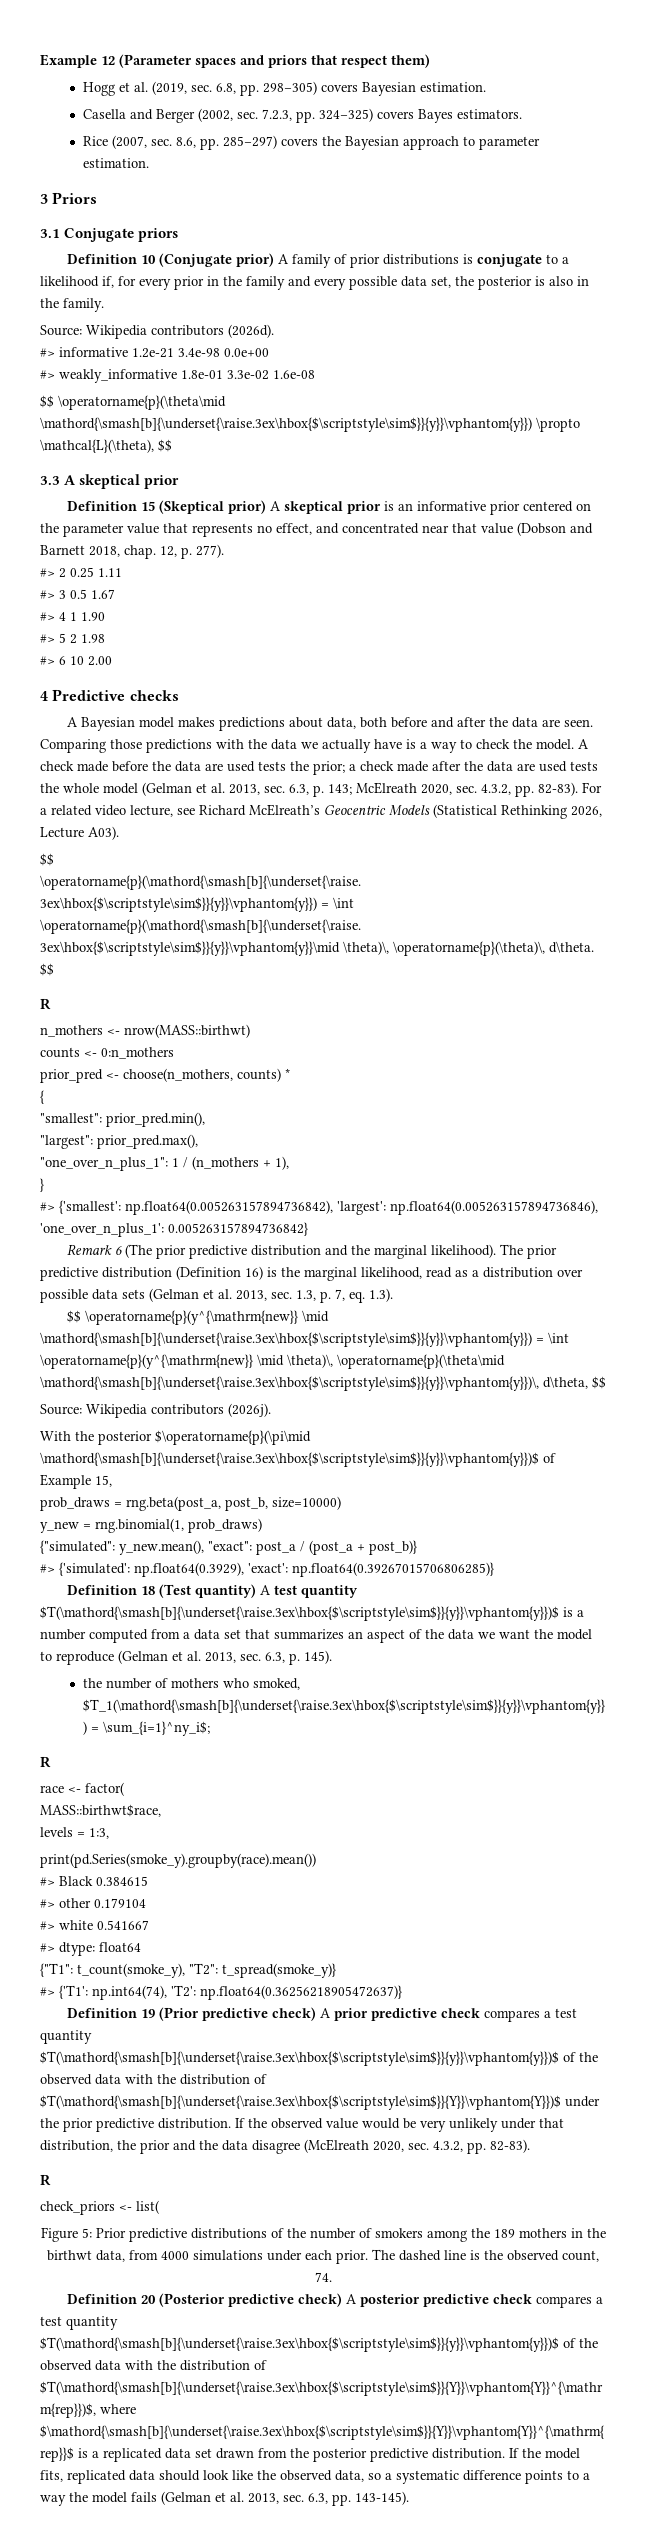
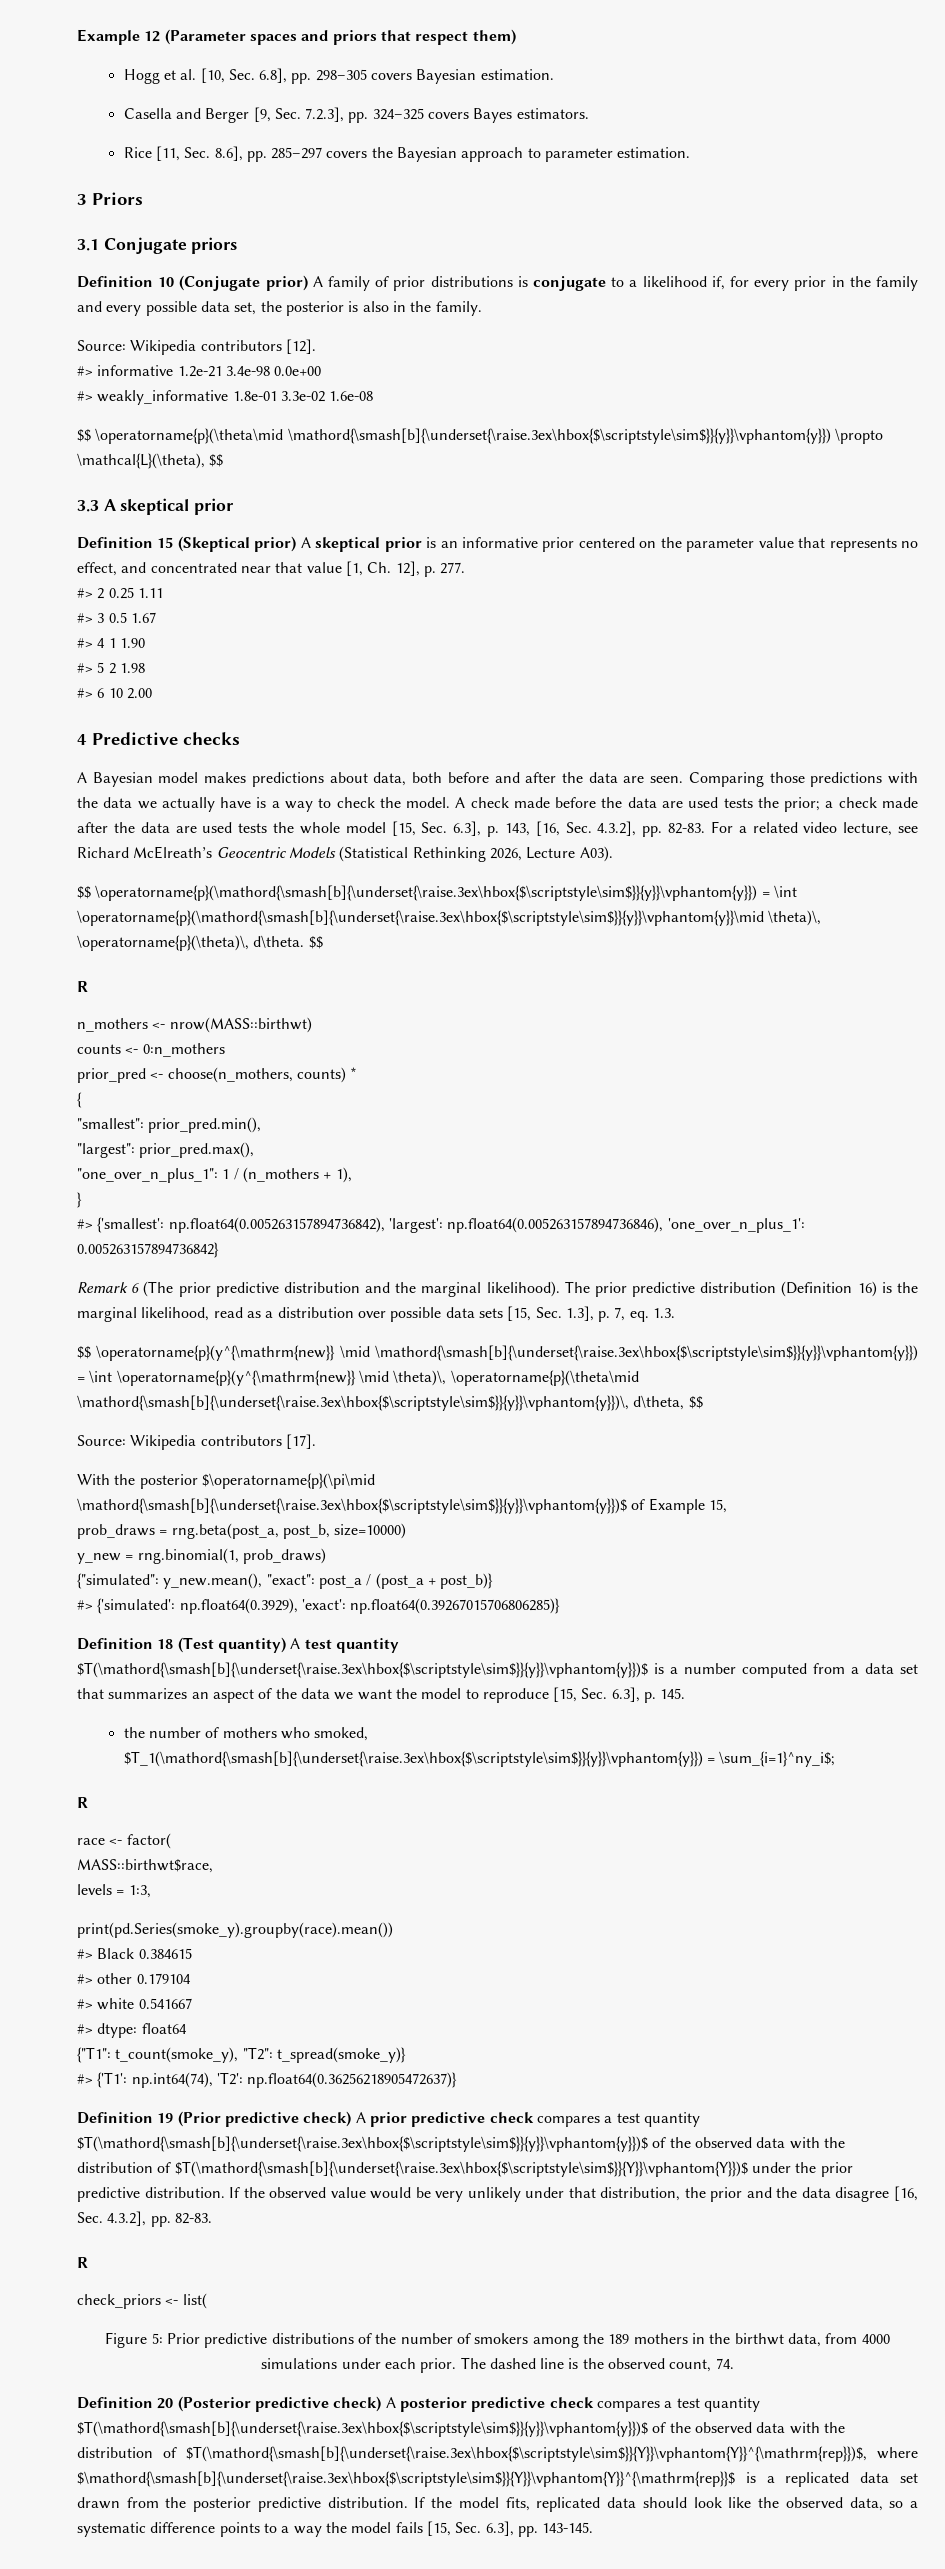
- Hogg et al. (2019, sec. 6.8, pp. 298–305) covers Bayesian estimation.
+ Hogg et al. [10, Sec. 6.8], pp. 298–305 covers Bayesian estimation.
- Casella and Berger (2002, sec. 7.2.3, pp. 324–325) covers Bayes estimators.
+ Casella and Berger [9, Sec. 7.2.3], pp. 324–325 covers Bayes estimators.
- Rice (2007, sec. 8.6, pp. 285–297) covers the Bayesian approach to parameter estimation.
+ Rice [11, Sec. 8.6], pp. 285–297 covers the Bayesian approach to parameter estimation.
- Source: Wikipedia contributors (2026d).
+ Source: Wikipedia contributors [12].
- Definition 15 (Skeptical prior) A skeptical prior is an informative prior centered on the parameter value that represents no effect, and concentrated near that value (Dobson and Barnett 2018, chap. 12, p. 277).
+ Definition 15 (Skeptical prior) A skeptical prior is an informative prior centered on the parameter value that represents no effect, and concentrated near that value [1, Ch. 12], p. 277.
- A check made before the data are used tests the prior; a check made after the data are used tests the whole model (Gelman et al. 2013, sec. 6.3, p. 143; McElreath 2020, sec. 4.3.2, pp. 82-83).
+ A check made before the data are used tests the prior; a check made after the data are used tests the whole model [15, Sec. 6.3], p. 143, [16, Sec. 4.3.2], pp. 82-83.
- The prior predictive distribution (Definition 16) is the marginal likelihood, read as a distribution over possible data sets (Gelman et al. 2013, sec. 1.3, p. 7, eq.
+ The prior predictive distribution (Definition 16) is the marginal likelihood, read as a distribution over possible data sets [15, Sec. 1.3], p. 7, eq.
- 1.3).
+ 1.3.
- Source: Wikipedia contributors (2026j).
+ Source: Wikipedia contributors [17].
- Definition 18 (Test quantity) A test quantity $T(\mathord{\smash[b]{\underset{\raise.3ex\hbox{$\scriptstyle\sim$}}{y}}\vphantom{y}})$ is a number computed from a data set that summarizes an aspect of the data we want the model to reproduce (Gelman et al. 2013, sec. 6.3, p. 145).
+ Definition 18 (Test quantity) A test quantity $T(\mathord{\smash[b]{\underset{\raise.3ex\hbox{$\scriptstyle\sim$}}{y}}\vphantom{y}})$ is a number computed from a data set that summarizes an aspect of the data we want the model to reproduce [15, Sec. 6.3], p. 145.
- If the observed value would be very unlikely under that distribution, the prior and the data disagree (McElreath 2020, sec. 4.3.2, pp. 82-83).
+ If the observed value would be very unlikely under that distribution, the prior and the data disagree [16, Sec. 4.3.2], pp. 82-83.
- If the model fits, replicated data should look like the observed data, so a systematic difference points to a way the model fails (Gelman et al. 2013, sec. 6.3, pp. 143-145).
+ If the model fits, replicated data should look like the observed data, so a systematic difference points to a way the model fails [15, Sec. 6.3], pp. 143-145.

